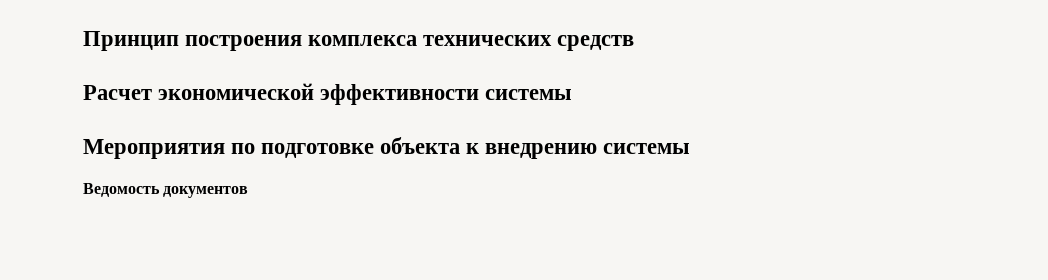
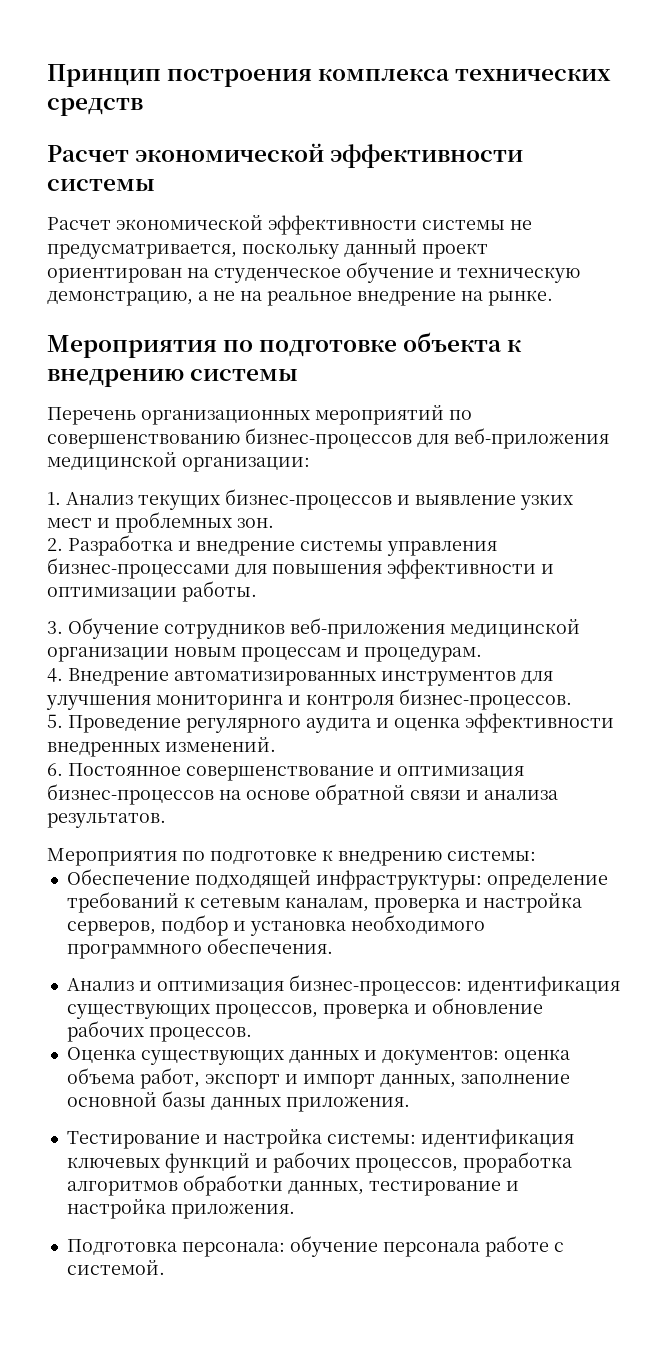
+ Расчет экономической эффективности системы не предусматривается, поскольку данный проект ориентирован на студенческое обучение и техническую демонстрацию, а не на реальное внедрение на рынке.
- Ведомость документов
+ Перечень организационных мероприятий по совершенствованию бизнес-процессов для веб-приложения медицинской организации:
+ 1. Анализ текущих бизнес-процессов и выявление узких мест и проблемных зон.
+ 2. Разработка и внедрение системы управления бизнес-процессами для повышения эффективности и оптимизации работы.
+ 3. Обучение сотрудников веб-приложения медицинской организации новым процессам и процедурам.
+ 4. Внедрение автоматизированных инструментов для улучшения мониторинга и контроля бизнес-процессов.
+ 5. Проведение регулярного аудита и оценка эффективности внедренных изменений.
+ 6. Постоянное совершенствование и оптимизация бизнес-процессов на основе обратной связи и анализа результатов.
+ Мероприятия по подготовке к внедрению системы:
+ Обеспечение подходящей инфраструктуры: определение требований к сетевым каналам, проверка и настройка серверов, подбор и установка необходимого программного обеспечения.
+ Анализ и оптимизация бизнес-процессов: идентификация существующих процессов, проверка и обновление рабочих процессов.
+ Оценка существующих данных и документов: оценка объема работ, экспорт и импорт данных, заполнение основной базы данных приложения.
+ Тестирование и настройка системы: идентификация ключевых функций и рабочих процессов, проработка алгоритмов обработки данных, тестирование и настройка приложения.
+ Подготовка персонала: обучение персонала работе с системой.

